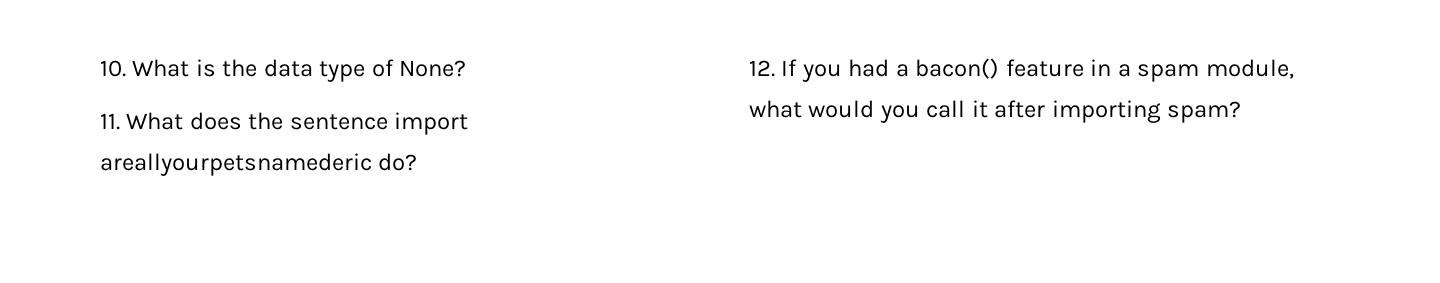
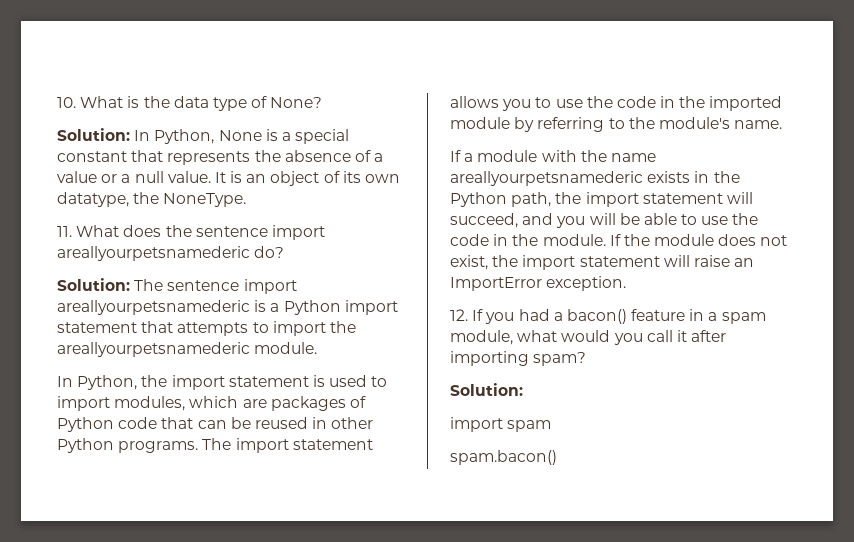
+ Solution: In Python, None is a special constant that represents the absence of a value or a null value. It is an object of its own datatype, the NoneType.
+ Solution: The sentence import areallyourpetsnamederic is a Python import statement that attempts to import the areallyourpetsnamederic module.
+ In Python, the import statement is used to import modules, which are packages of Python code that can be reused in other Python programs. The import statement allows you to use the code in the imported module by referring to the module's name.
+ If a module with the name areallyourpetsnamederic exists in the Python path, the import statement will succeed, and you will be able to use the code in the module. If the module does not exist, the import statement will raise an ImportError exception.
  12. If you had a bacon() feature in a spam module, what would you call it after importing spam?
+ Solution:
+ import spam
+ spam.bacon()

